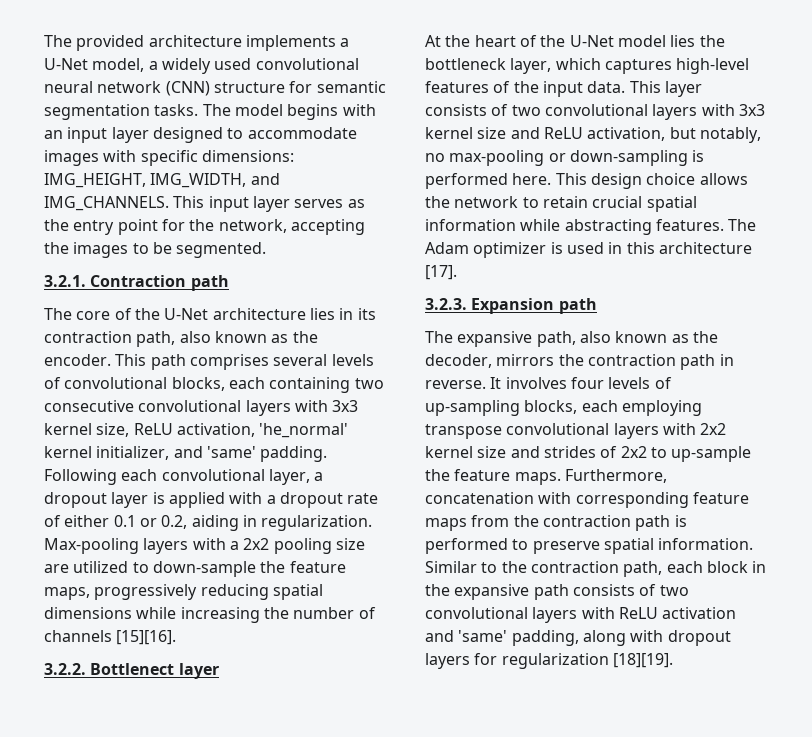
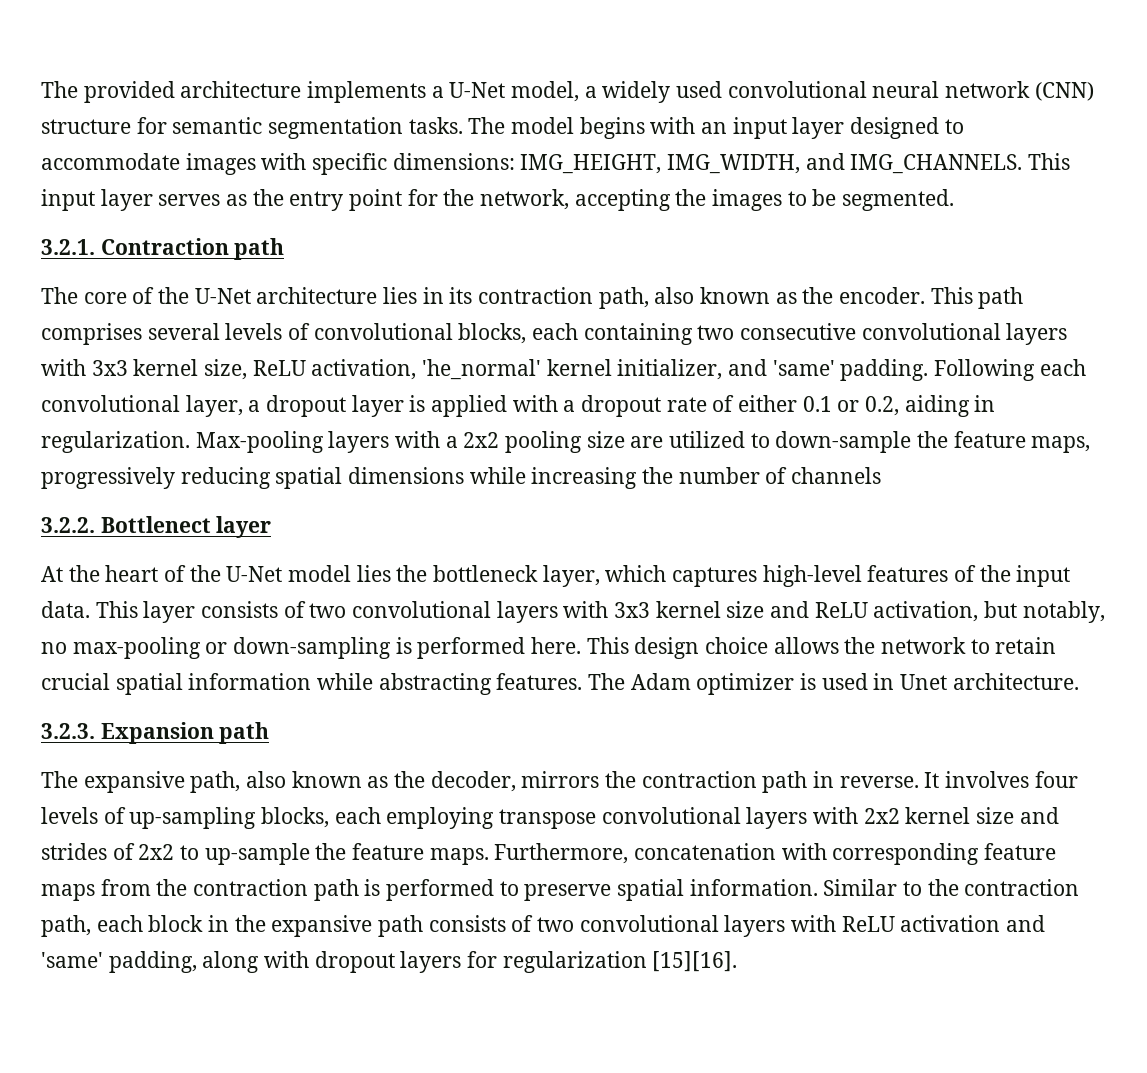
- Max-pooling layers with a 2x2 pooling size are utilized to down-sample the feature maps, progressively reducing spatial dimensions while increasing the number of channels [15][16].
+ Max-pooling layers with a 2x2 pooling size are utilized to down-sample the feature maps, progressively reducing spatial dimensions while increasing the number of channels
- The Adam optimizer is used in this architecture [17].
+ The Adam optimizer is used in Unet architecture.
- Similar to the contraction path, each block in the expansive path consists of two convolutional layers with ReLU activation and 'same' padding, along with dropout layers for regularization [18][19].
+ Similar to the contraction path, each block in the expansive path consists of two convolutional layers with ReLU activation and 'same' padding, along with dropout layers for regularization [15][16].

